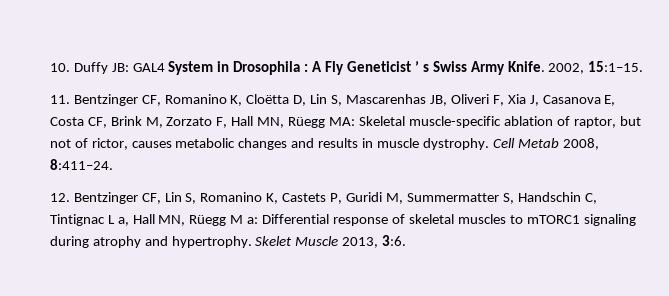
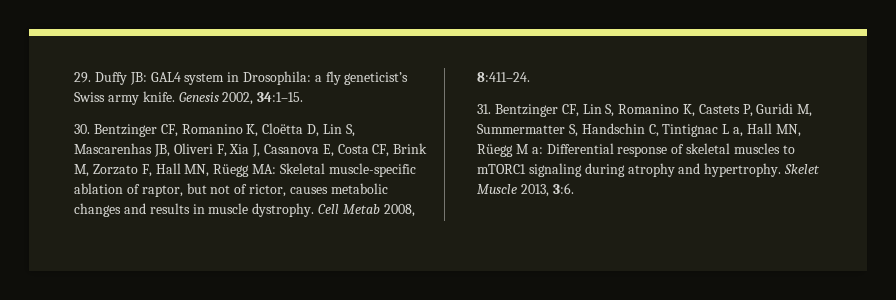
- 10. Duffy JB: GAL4 System in Drosophila : A Fly Geneticist ’ s Swiss Army Knife. 2002, 15:1–15.
- 11. Bentzinger CF, Romanino K, Cloëtta D, Lin S, Mascarenhas JB, Oliveri F, Xia J, Casanova E, Costa CF, Brink M, Zorzato F, Hall MN, Rüegg MA: Skeletal muscle-specific ablation of raptor, but not of rictor, causes metabolic changes and results in muscle dystrophy.
+ 29. Duffy JB: GAL4 system in Drosophila: a fly geneticist’s Swiss army knife. Genesis 2002, 34:1–15.
+ 30. Bentzinger CF, Romanino K, Cloëtta D, Lin S, Mascarenhas JB, Oliveri F, Xia J, Casanova E, Costa CF, Brink M, Zorzato F, Hall MN, Rüegg MA: Skeletal muscle-specific ablation of raptor, but not of rictor, causes metabolic changes and results in muscle dystrophy.
- 12. Bentzinger CF, Lin S, Romanino K, Castets P, Guridi M, Summermatter S, Handschin C, Tintignac L a, Hall MN, Rüegg M a: Differential response of skeletal muscles to mTORC1 signaling during atrophy and hypertrophy.
+ 31. Bentzinger CF, Lin S, Romanino K, Castets P, Guridi M, Summermatter S, Handschin C, Tintignac L a, Hall MN, Rüegg M a: Differential response of skeletal muscles to mTORC1 signaling during atrophy and hypertrophy.

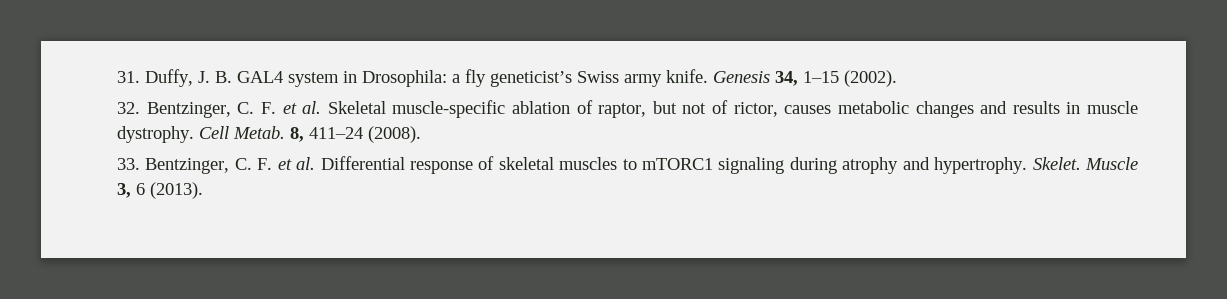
- 29. Duffy JB: GAL4 system in Drosophila: a fly geneticist’s Swiss army knife.
+ 31. Duffy, J. B. GAL4 system in Drosophila: a fly geneticist’s Swiss army knife.
- Genesis 2002, 34:1–15.
- 30. Bentzinger CF, Romanino K, Cloëtta D, Lin S, Mascarenhas JB, Oliveri F, Xia J, Casanova E, Costa CF, Brink M, Zorzato F, Hall MN, Rüegg MA: Skeletal muscle-specific ablation of raptor, but not of rictor, causes metabolic changes and results in muscle dystrophy.
+ Genesis 34, 1–15 (2002).
+ 32. Bentzinger, C. F. et al. Skeletal muscle-specific ablation of raptor, but not of rictor, causes metabolic changes and results in muscle dystrophy.
- Cell Metab 2008, 8:411–24.
- 31. Bentzinger CF, Lin S, Romanino K, Castets P, Guridi M, Summermatter S, Handschin C, Tintignac L a, Hall MN, Rüegg M a: Differential response of skeletal muscles to mTORC1 signaling during atrophy and hypertrophy.
+ Cell Metab. 8, 411–24 (2008).
+ 33. Bentzinger, C. F. et al. Differential response of skeletal muscles to mTORC1 signaling during atrophy and hypertrophy.
- Skelet Muscle 2013, 3:6.
+ Skelet. Muscle 3, 6 (2013).

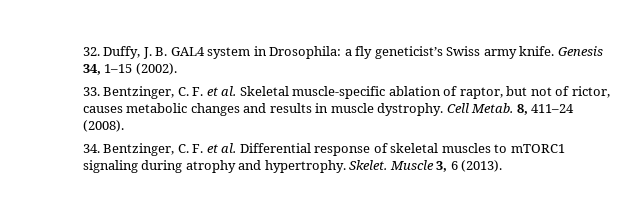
- 31. Duffy, J. B. GAL4 system in Drosophila: a fly geneticist’s Swiss army knife.
+ 32. Duffy, J. B. GAL4 system in Drosophila: a fly geneticist’s Swiss army knife.
- 32. Bentzinger, C. F. et al. Skeletal muscle-specific ablation of raptor, but not of rictor, causes metabolic changes and results in muscle dystrophy.
+ 33. Bentzinger, C. F. et al. Skeletal muscle-specific ablation of raptor, but not of rictor, causes metabolic changes and results in muscle dystrophy.
- 33. Bentzinger, C. F. et al. Differential response of skeletal muscles to mTORC1 signaling during atrophy and hypertrophy.
+ 34. Bentzinger, C. F. et al. Differential response of skeletal muscles to mTORC1 signaling during atrophy and hypertrophy.

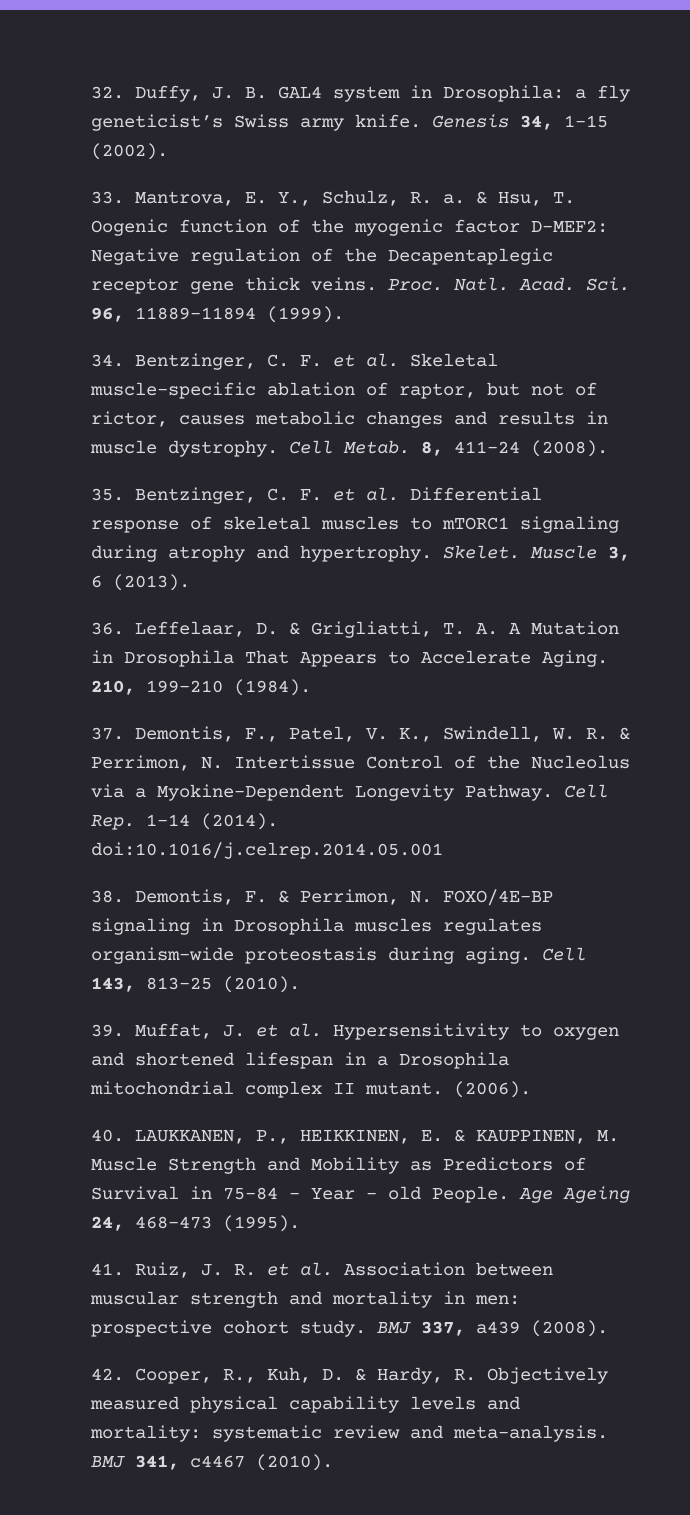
- 33. Bentzinger, C. F. et al. Skeletal muscle-specific ablation of raptor, but not of rictor, causes metabolic changes and results in muscle dystrophy.
+ 33. Mantrova, E. Y., Schulz, R. a. & Hsu, T. Oogenic function of the myogenic factor D-MEF2: Negative regulation of the Decapentaplegic receptor gene thick veins. Proc. Natl. Acad. Sci. 96, 11889–11894 (1999).
+ 34. Bentzinger, C. F. et al. Skeletal muscle-specific ablation of raptor, but not of rictor, causes metabolic changes and results in muscle dystrophy.
- 34. Bentzinger, C. F. et al. Differential response of skeletal muscles to mTORC1 signaling during atrophy and hypertrophy.
+ 35. Bentzinger, C. F. et al. Differential response of skeletal muscles to mTORC1 signaling during atrophy and hypertrophy.
+ 36. Leffelaar, D. & Grigliatti, T. A. A Mutation in Drosophila That Appears to Accelerate Aging. 210, 199–210 (1984).
+ 37. Demontis, F., Patel, V. K., Swindell, W. R. & Perrimon, N. Intertissue Control of the Nucleolus via a Myokine-Dependent Longevity Pathway. Cell Rep. 1–14 (2014). doi:10.1016/j.celrep.2014.05.001
+ 38. Demontis, F. & Perrimon, N. FOXO/4E-BP signaling in Drosophila muscles regulates organism-wide proteostasis during aging. Cell 143, 813–25 (2010).
+ 39. Muffat, J. et al. Hypersensitivity to oxygen and shortened lifespan in a Drosophila mitochondrial complex II mutant. (2006).
+ 40. LAUKKANEN, P., HEIKKINEN, E. & KAUPPINEN, M. Muscle Strength and Mobility as Predictors of Survival in 75–84 - Year - old People. Age Ageing 24, 468–473 (1995).
+ 41. Ruiz, J. R. et al. Association between muscular strength and mortality in men: prospective cohort study. BMJ 337, a439 (2008).
+ 42. Cooper, R., Kuh, D. & Hardy, R. Objectively measured physical capability levels and mortality: systematic review and meta-analysis. BMJ 341, c4467 (2010).

